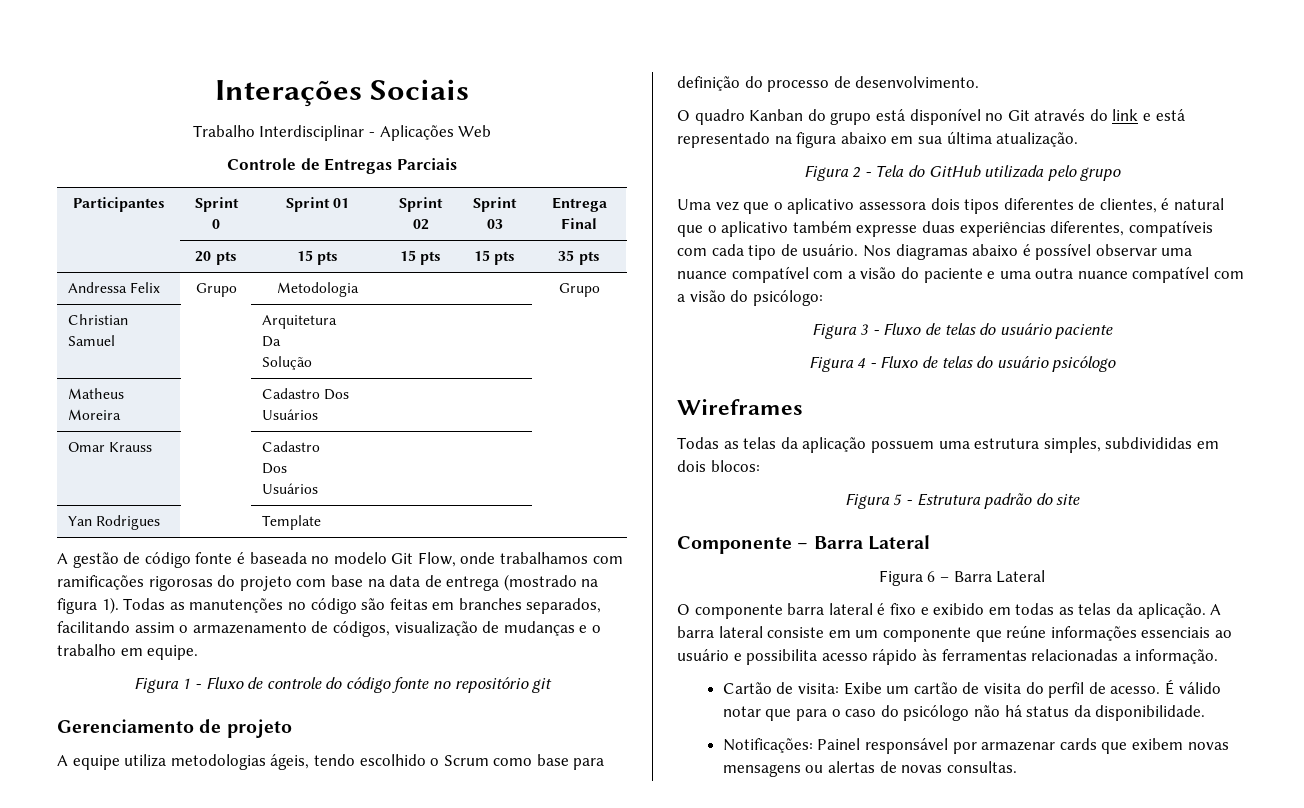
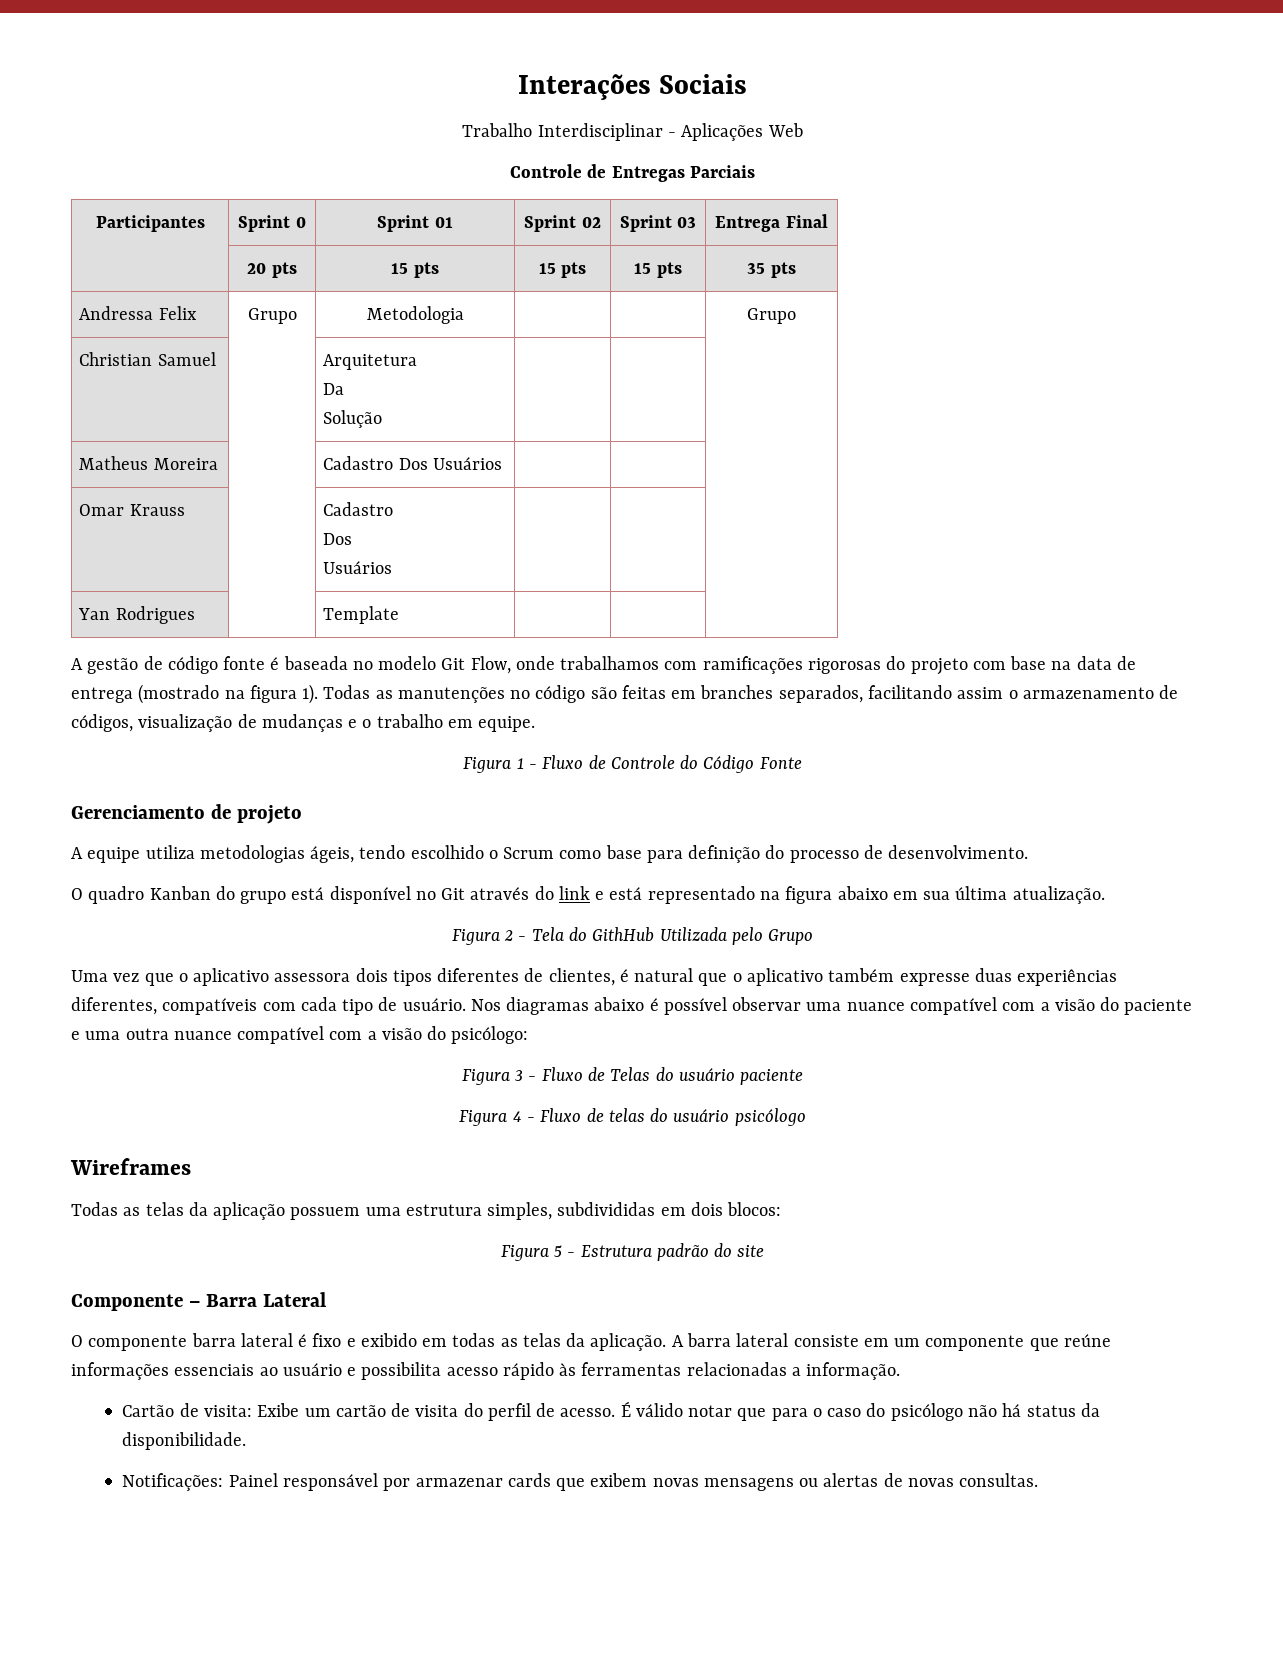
- Figura 1 - Fluxo de controle do código fonte no repositório git
+ Figura 1 - Fluxo de Controle do Código Fonte
- Figura 2 - Tela do GitHub utilizada pelo grupo
+ Figura 2 - Tela do GithHub Utilizada pelo Grupo
- Figura 3 - Fluxo de telas do usuário paciente
+ Figura 3 - Fluxo de Telas do usuário paciente
- Figura 6 – Barra Lateral

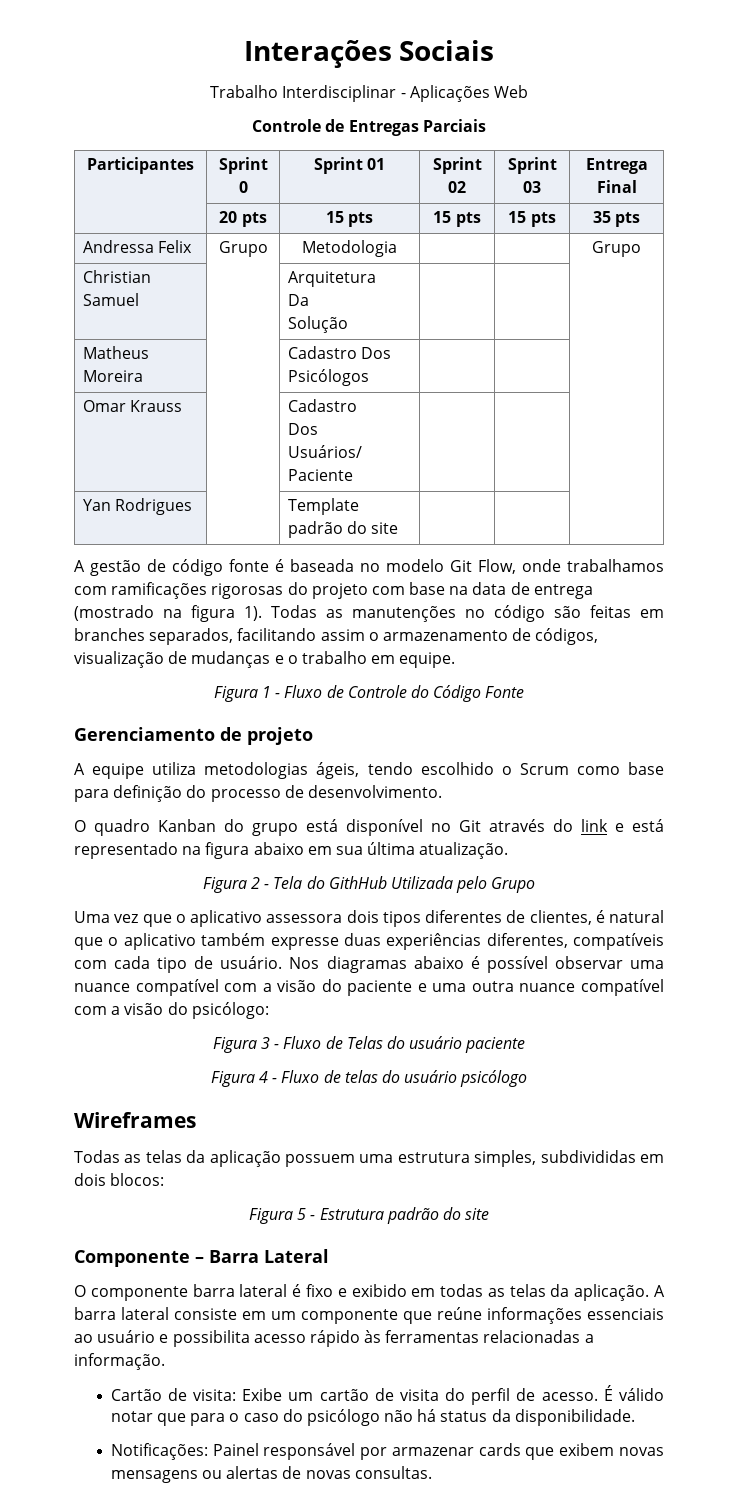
- Matheus Moreira | | Cadastro Dos Usuários | | |
+ Matheus Moreira | | Cadastro Dos Psicólogos | | |
  Omar Krauss | | Cadastro
  Dos
- Usuários | | |
+ Usuários/ Paciente | | |
- Yan Rodrigues | | Template | | |
+ Yan Rodrigues | | Template padrão do site | | |

